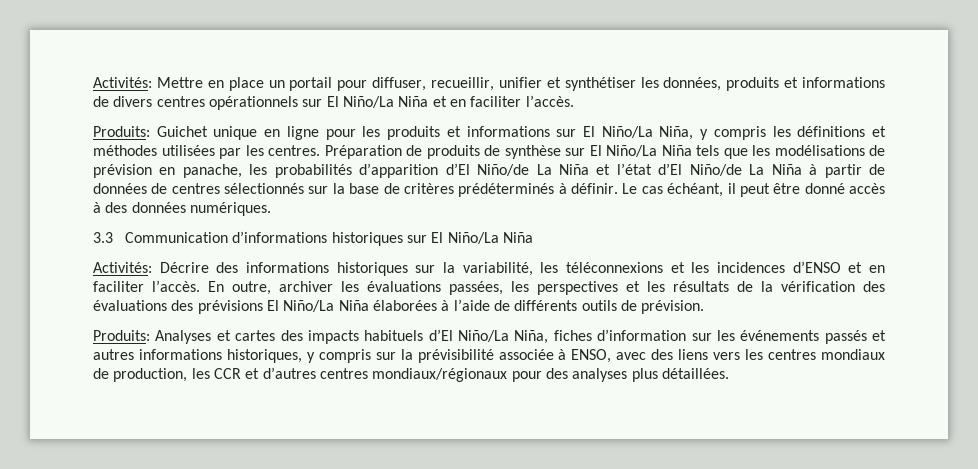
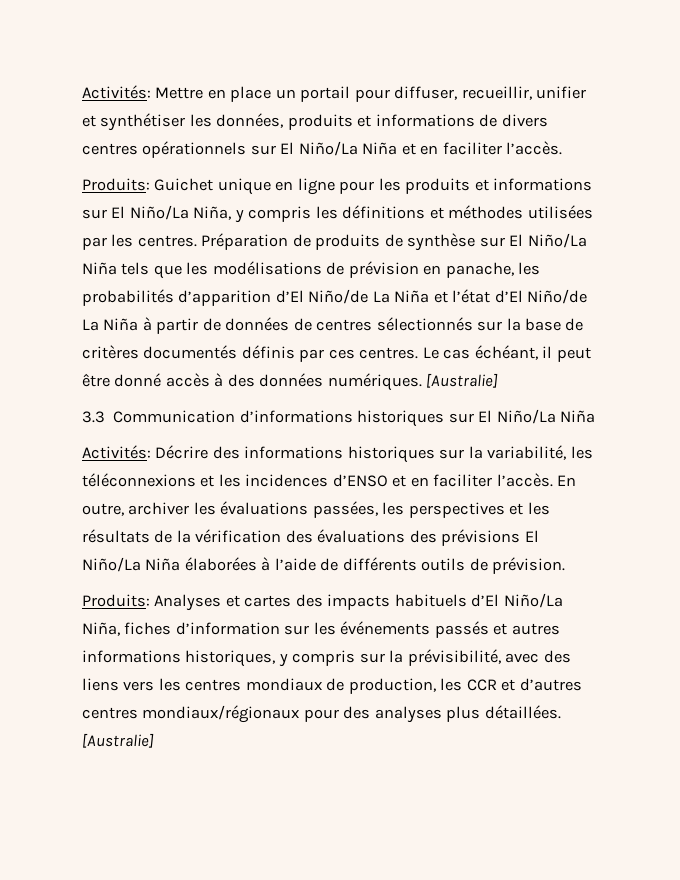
- Préparation de produits de synthèse sur El Niño/La Niña tels que les modélisations de prévision en panache, les probabilités d’apparition d’El Niño/de La Niña et l’état d’El Niño/de La Niña à partir de données de centres sélectionnés sur la base de critères prédéterminés à définir.
+ Préparation de produits de synthèse sur El Niño/La Niña tels que les modélisations de prévision en panache, les probabilités d’apparition d’El Niño/de La Niña et l’état d’El Niño/de La Niña à partir de données de centres sélectionnés sur la base de critères documentés définis par ces centres.
- Le cas échéant, il peut être donné accès à des données numériques.
+ Le cas échéant, il peut être donné accès à des données numériques. [Australie]
- Produits: Analyses et cartes des impacts habituels d’El Niño/La Niña, fiches d’information sur les événements passés et autres informations historiques, y compris sur la prévisibilité associée à ENSO, avec des liens vers les centres mondiaux de production, les CCR et d’autres centres mondiaux/régionaux pour des analyses plus détaillées.
+ Produits: Analyses et cartes des impacts habituels d’El Niño/La Niña, fiches d’information sur les événements passés et autres informations historiques, y compris sur la prévisibilité, avec des liens vers les centres mondiaux de production, les CCR et d’autres centres mondiaux/régionaux pour des analyses plus détaillées. [Australie]

